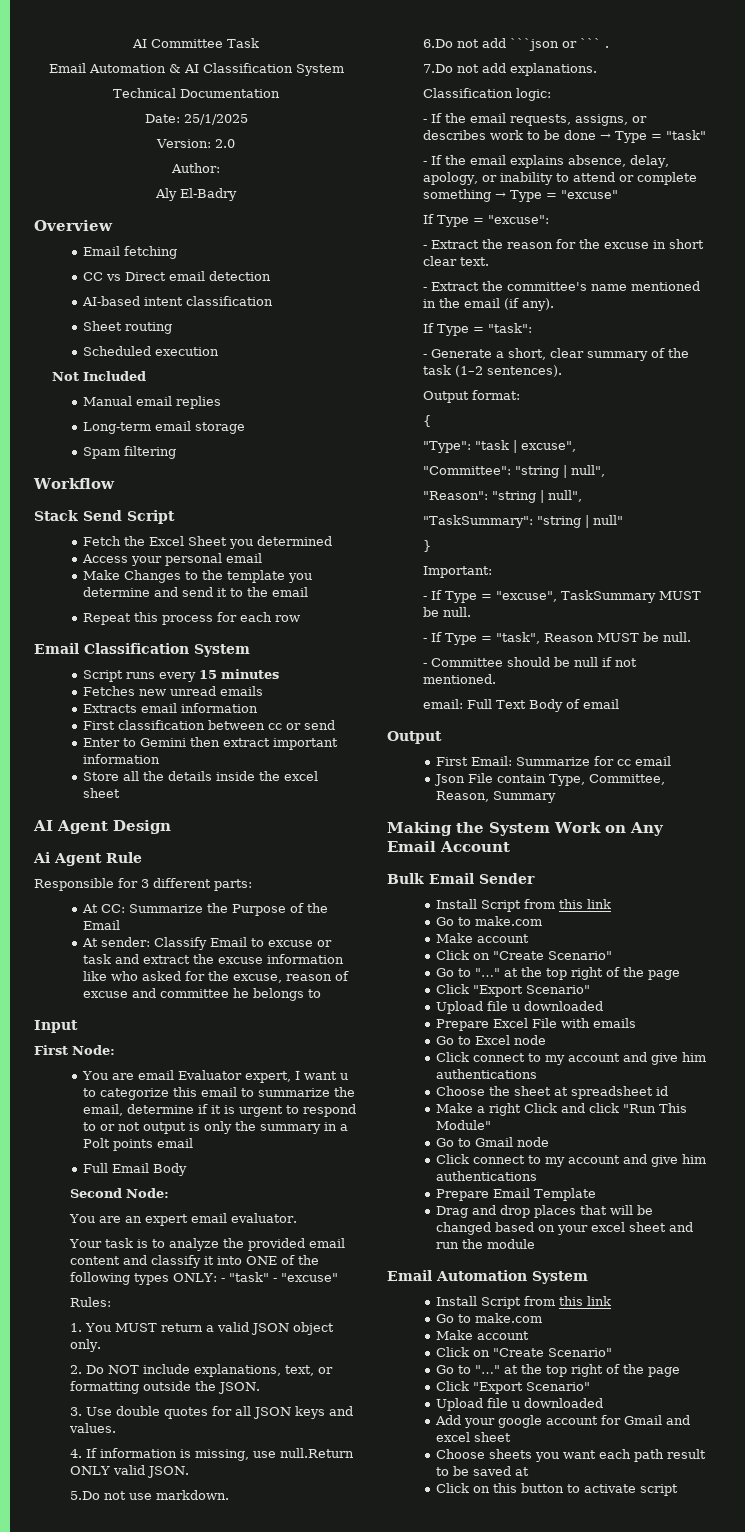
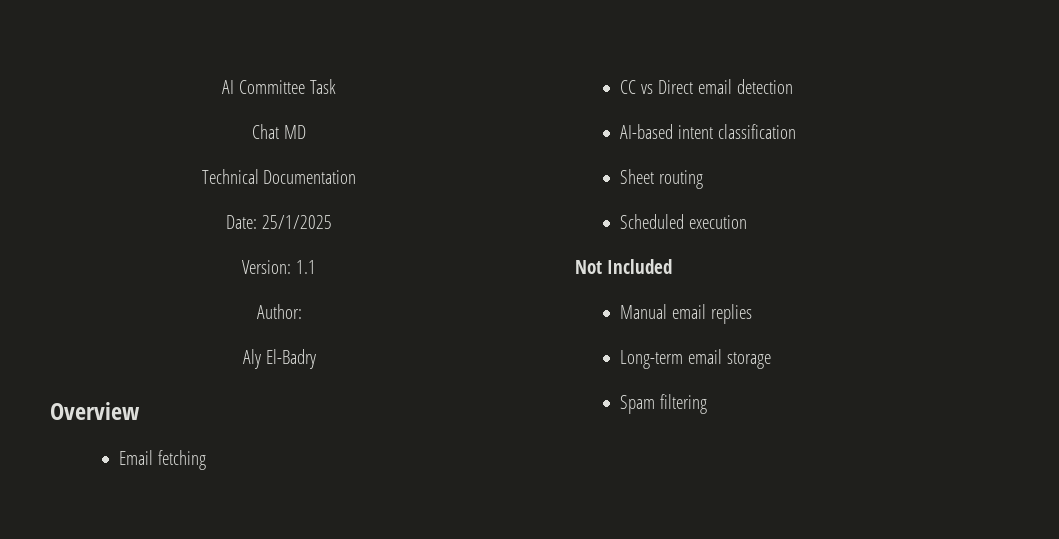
- Email Automation & AI Classification System
+ Chat MD
- Version: 2.0
+ Version: 1.1
- Workflow
- Stack Send Script
- Fetch the Excel Sheet you determined
- Access your personal email
- Make Changes to the template you determine and send it to the email
- Repeat this process for each row
- Email Classification System
- Script runs every 15 minutes
- Fetches new unread emails
- Extracts email information
- First classification between cc or send
- Enter to Gemini then extract important information
- Store all the details inside the excel sheet
- AI Agent Design
- Ai Agent Rule
- Responsible for 3 different parts:
- At CC: Summarize the Purpose of the Email
- At sender: Classify Email to excuse or task and extract the excuse information like who asked for the excuse, reason of excuse and committee he belongs to
- Input
- First Node:
- You are email Evaluator expert, I want u to categorize this email to summarize the email, determine if it is urgent to respond to or not output is only the summary in a Polt points email
- Full Email Body
- Second Node:
- You are an expert email evaluator.
- Your task is to analyze the provided email content and classify it into ONE of the following types ONLY: - "task" - "excuse"
- Rules:
- 1. You MUST return a valid JSON object only.
- 2. Do NOT include explanations, text, or formatting outside the JSON.
- 3. Use double quotes for all JSON keys and values.
- 4. If information is missing, use null.Return ONLY valid JSON.
- 5.Do not use markdown.
- 6.Do not add ```json or ``` .
- 7.Do not add explanations.
- Classification logic:
- - If the email requests, assigns, or describes work to be done → Type = "task"
- - If the email explains absence, delay, apology, or inability to attend or complete something → Type = "excuse"
- If Type = "excuse":
- - Extract the reason for the excuse in short clear text.
- - Extract the committee's name mentioned in the email (if any).
- If Type = "task":
- - Generate a short, clear summary of the task (1–2 sentences).
- Output format:
- {
- "Type": "task | excuse",
- "Committee": "string | null",
- "Reason": "string | null",
- "TaskSummary": "string | null"
- }
- Important:
- - If Type = "excuse", TaskSummary MUST be null.
- - If Type = "task", Reason MUST be null.
- - Committee should be null if not mentioned.
- email: Full Text Body of email
- Output
- First Email: Summarize for cc email
- Json File contain Type, Committee, Reason, Summary
- Making the System Work on Any Email Account
- Bulk Email Sender
- Install Script from this link
- Go to make.com
- Make account
- Click on "Create Scenario"
- Go to "…" at the top right of the page
- Click "Export Scenario"
- Upload file u downloaded
- Prepare Excel File with emails
- Go to Excel node
- Click connect to my account and give him authentications
- Choose the sheet at spreadsheet id
- Make a right Click and click "Run This Module"
- Go to Gmail node
- Click connect to my account and give him authentications
- Prepare Email Template
- Drag and drop places that will be changed based on your excel sheet and run the module
- Email Automation System
- Install Script from this link
- Go to make.com
- Make account
- Click on "Create Scenario"
- Go to "…" at the top right of the page
- Click "Export Scenario"
- Upload file u downloaded
- Add your google account for Gmail and excel sheet
- Choose sheets you want each path result to be saved at
- Click on this button to activate script

